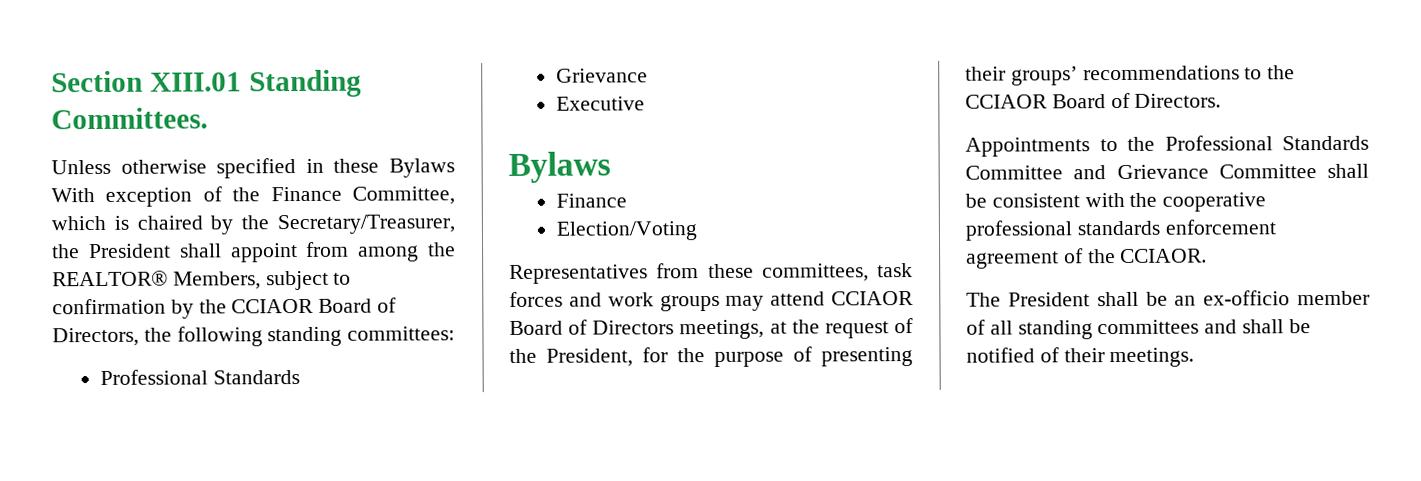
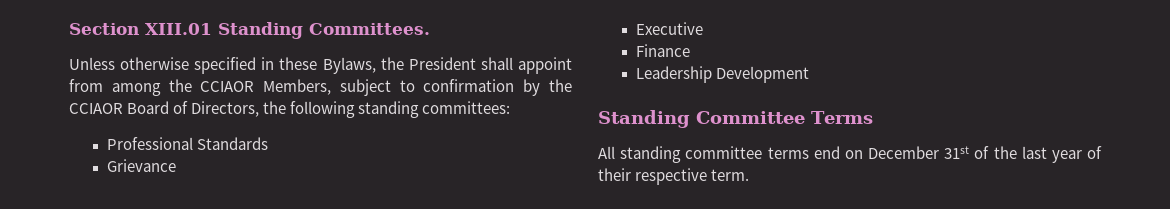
- Unless otherwise specified in these Bylaws With exception of the Finance Committee, which is chaired by the Secretary/Treasurer, the President shall appoint from among the REALTOR® Members, subject to confirmation by the CCIAOR Board of Directors, the following standing committees:
+ Unless otherwise specified in these Bylaws, the President shall appoint from among the CCIAOR Members, subject to confirmation by the CCIAOR Board of Directors, the following standing committees:
  Executive
- Bylaws
- Election/Voting
- Representatives from these committees, task forces and work groups may attend CCIAOR Board of Directors meetings, at the request of the President, for the purpose of presenting their groups’ recommendations to the CCIAOR Board of Directors.
- Appointments to the Professional Standards Committee and Grievance Committee shall be consistent with the cooperative professional standards enforcement agreement of the CCIAOR.
- The President shall be an ex-officio member of all standing committees and shall be notified of their meetings.
+ Leadership Development
+ Standing Committee Terms
+ All standing committee terms end on December 31st of the last year of their respective term.

